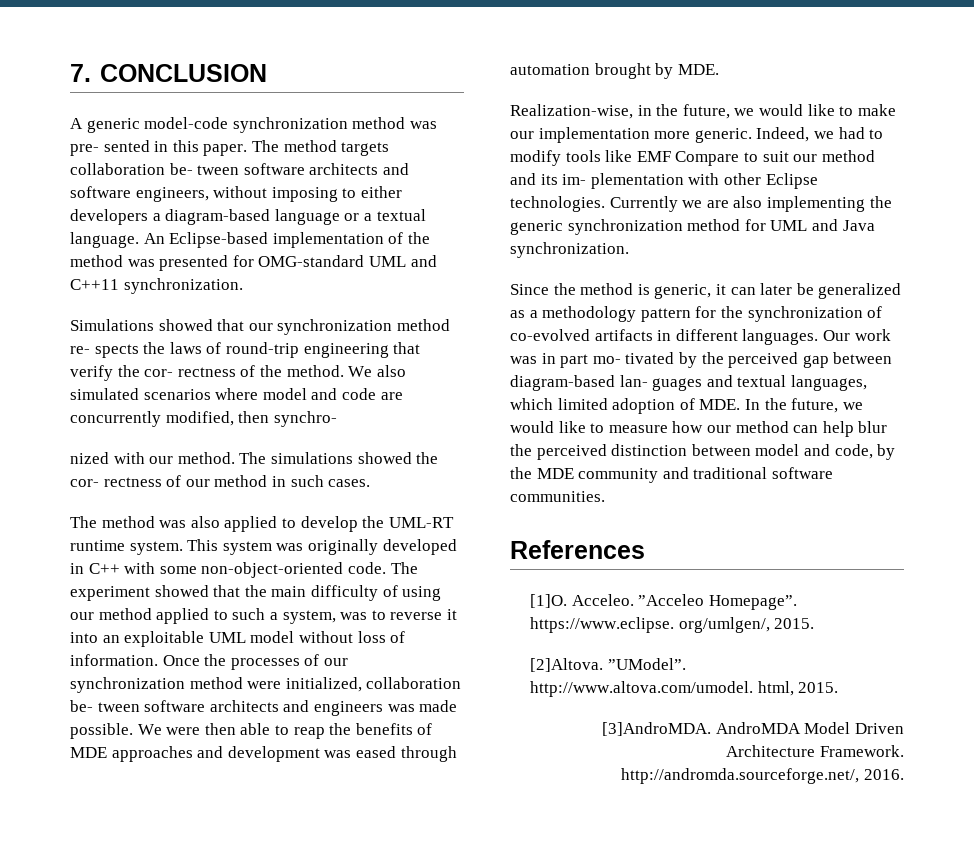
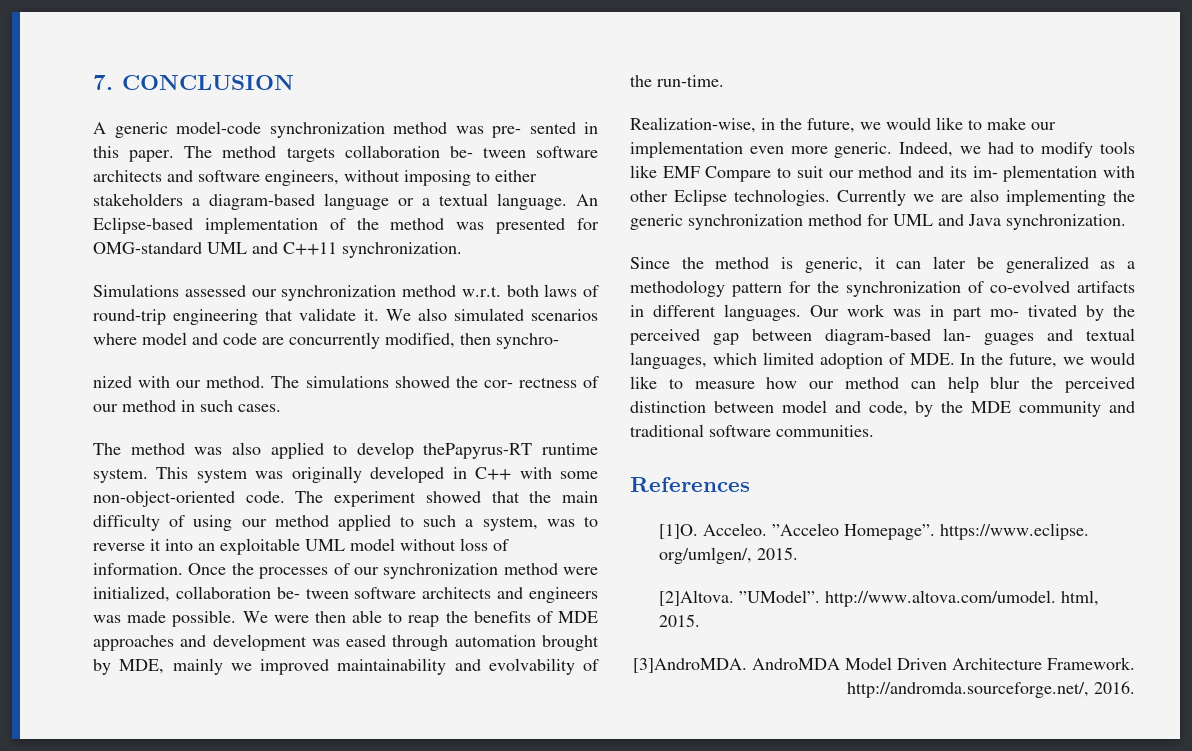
- The method targets collaboration be- tween software architects and software engineers, without imposing to either developers a diagram-based language or a textual language.
+ The method targets collaboration be- tween software architects and software engineers, without imposing to either stakeholders a diagram-based language or a textual language.
- Simulations showed that our synchronization method re- spects the laws of round-trip engineering that verify the cor- rectness of the method.
+ Simulations assessed our synchronization method w.r.t. both laws of round-trip engineering that validate it.
- The method was also applied to develop the UML-RT runtime system.
+ The method was also applied to develop thePapyrus-RT runtime system.
- We were then able to reap the benefits of MDE approaches and development was eased through automation brought by MDE.
+ We were then able to reap the benefits of MDE approaches and development was eased through automation brought by MDE, mainly we improved maintainability and evolvability of the run-time.
- Realization-wise, in the future, we would like to make our implementation more generic.
+ Realization-wise, in the future, we would like to make our implementation even more generic.

